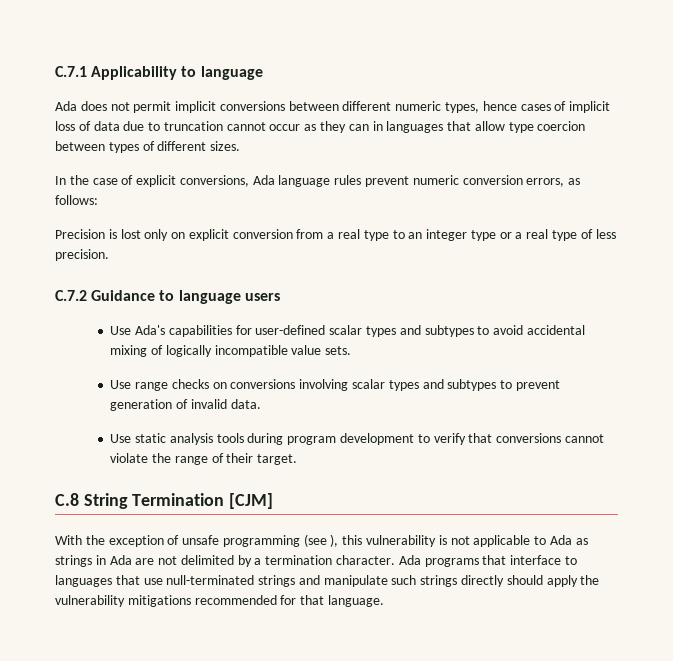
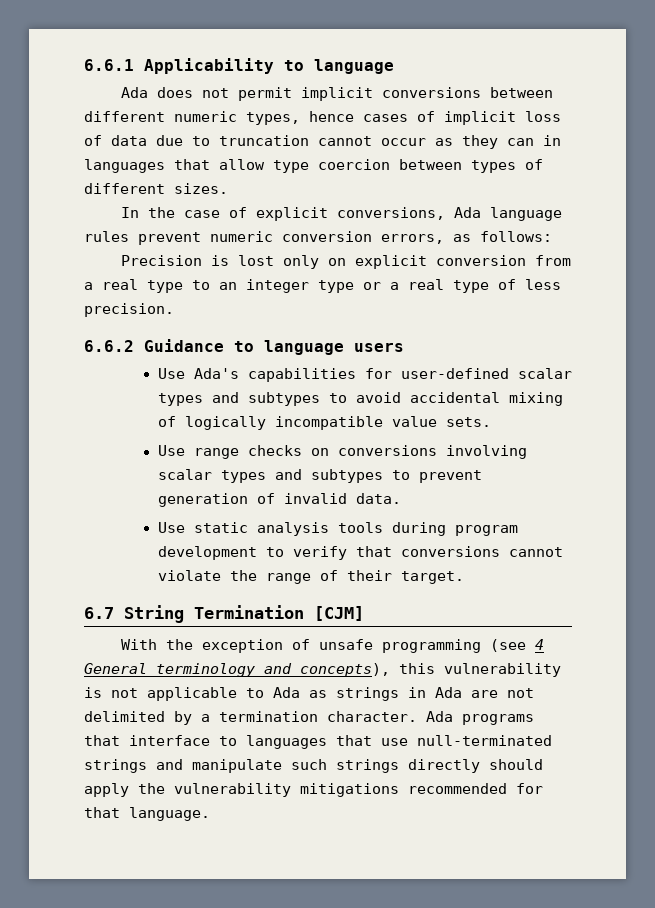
- C.7.1 Applicability to language
+ 6.6.1 Applicability to language
- C.7.2 Guidance to language users
+ 6.6.2 Guidance to language users
- C.8 String Termination [CJM]
+ 6.7 String Termination [CJM]
- With the exception of unsafe programming (see ), this vulnerability is not applicable to Ada as strings in Ada are not delimited by a termination character.
+ With the exception of unsafe programming (see 4 General terminology and concepts), this vulnerability is not applicable to Ada as strings in Ada are not delimited by a termination character.

